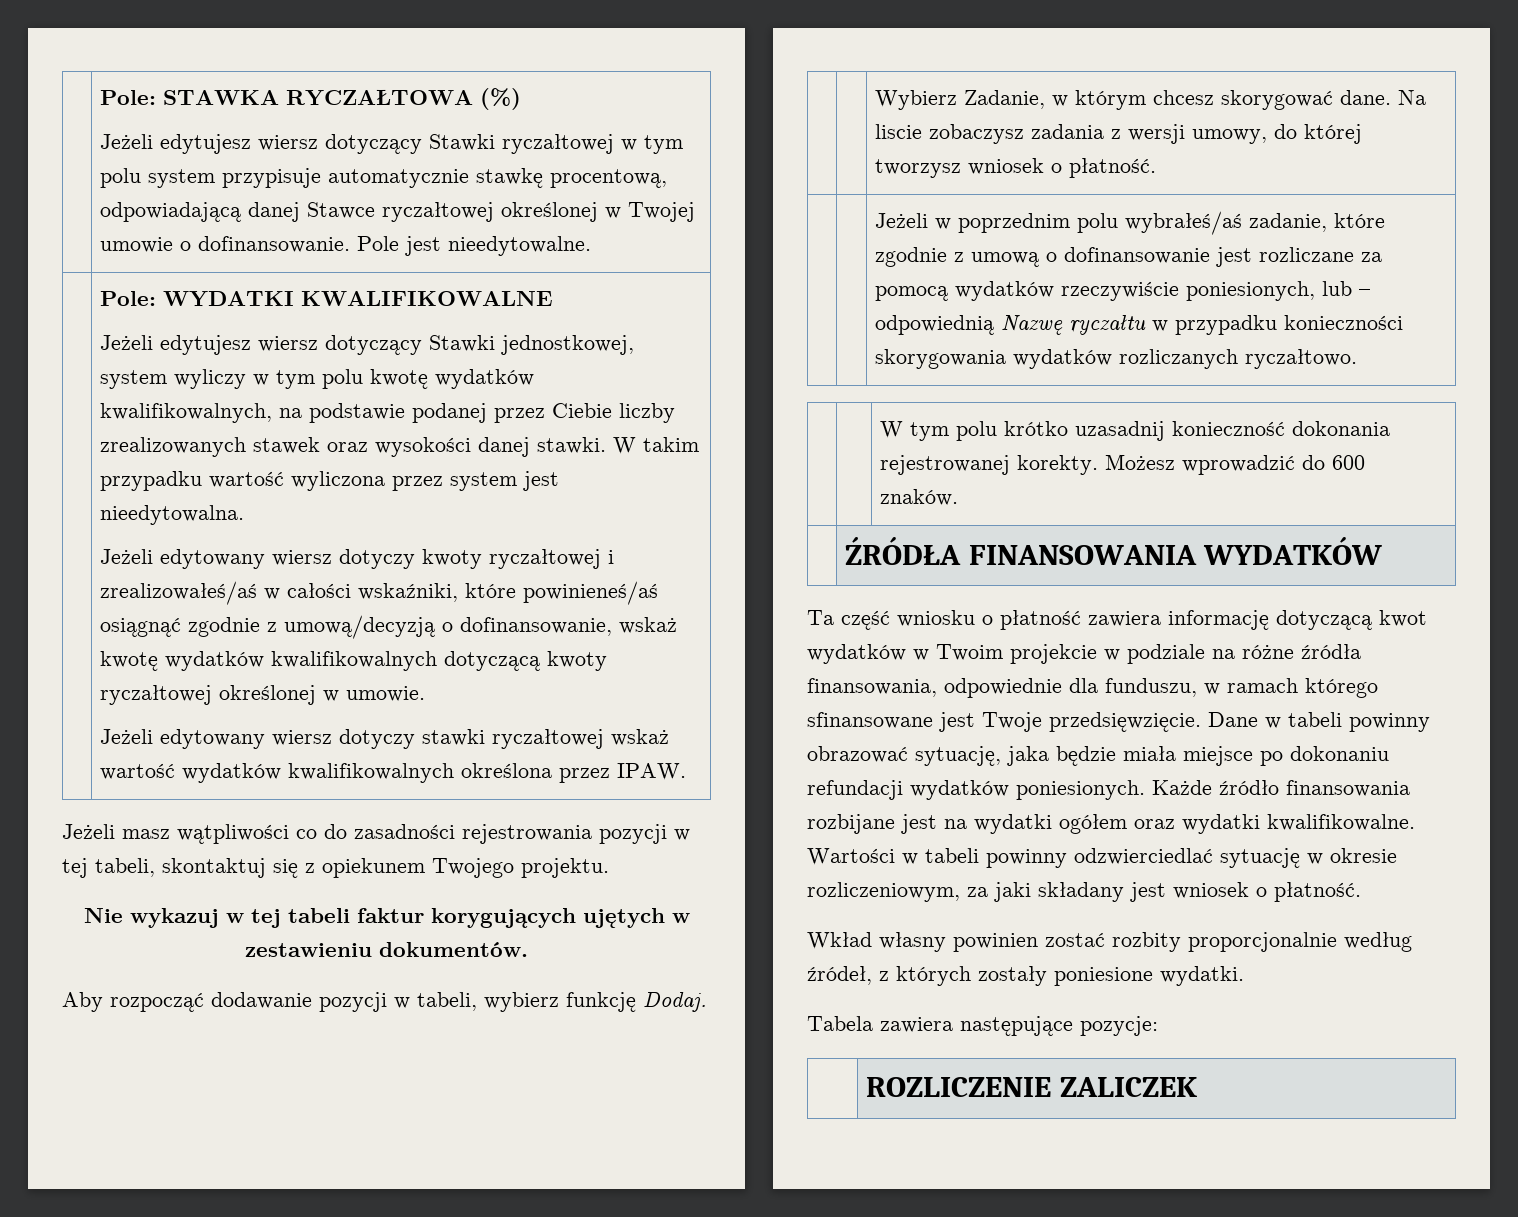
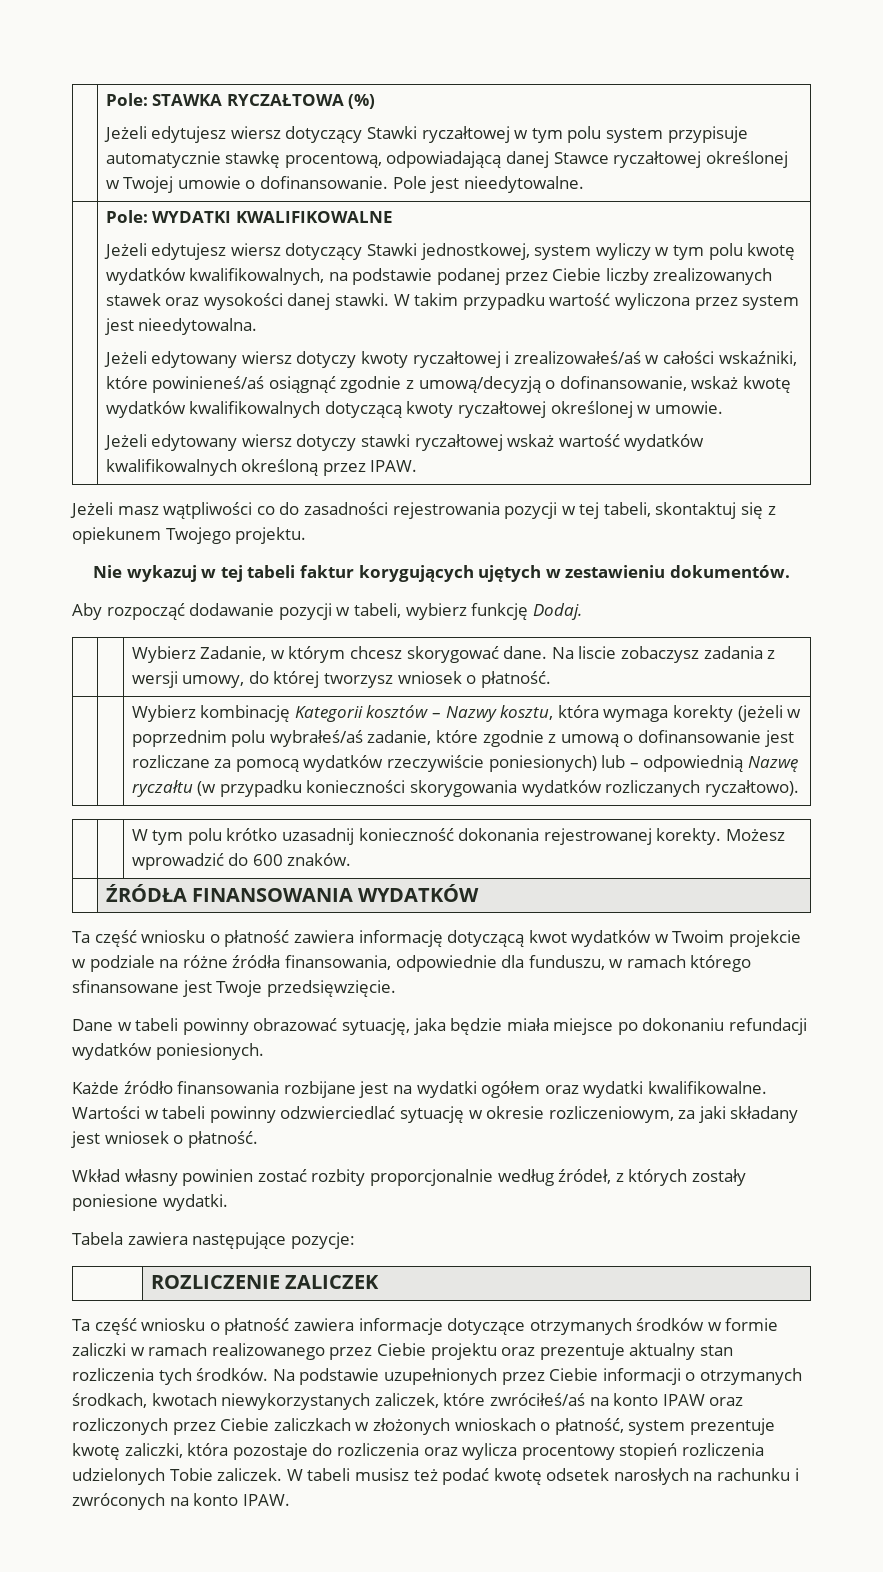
- Jeżeli edytowany wiersz dotyczy stawki ryczałtowej wskaż wartość wydatków kwalifikowalnych określona przez IPAW.
+ Jeżeli edytowany wiersz dotyczy stawki ryczałtowej wskaż wartość wydatków kwalifikowalnych określoną przez IPAW.
- Jeżeli w poprzednim polu wybrałeś/aś zadanie, które zgodnie z umową o dofinansowanie jest rozliczane za pomocą wydatków rzeczywiście poniesionych, lub – odpowiednią Nazwę ryczałtu w przypadku konieczności skorygowania wydatków rozliczanych ryczałtowo.
+ Wybierz kombinację Kategorii kosztów – Nazwy kosztu, która wymaga korekty (jeżeli w poprzednim polu wybrałeś/aś zadanie, które zgodnie z umową o dofinansowanie jest rozliczane za pomocą wydatków rzeczywiście poniesionych) lub – odpowiednią Nazwę ryczałtu (w przypadku konieczności skorygowania wydatków rozliczanych ryczałtowo).
- Ta część wniosku o płatność zawiera informację dotyczącą kwot wydatków w Twoim projekcie w podziale na różne źródła finansowania, odpowiednie dla funduszu, w ramach którego sfinansowane jest Twoje przedsięwzięcie. Dane w tabeli powinny obrazować sytuację, jaka będzie miała miejsce po dokonaniu refundacji wydatków poniesionych. Każde źródło finansowania rozbijane jest na wydatki ogółem oraz wydatki kwalifikowalne.
+ Ta część wniosku o płatność zawiera informację dotyczącą kwot wydatków w Twoim projekcie w podziale na różne źródła finansowania, odpowiednie dla funduszu, w ramach którego sfinansowane jest Twoje przedsięwzięcie.
+ Dane w tabeli powinny obrazować sytuację, jaka będzie miała miejsce po dokonaniu refundacji wydatków poniesionych.
+ Każde źródło finansowania rozbijane jest na wydatki ogółem oraz wydatki kwalifikowalne.
+ Ta część wniosku o płatność zawiera informacje dotyczące otrzymanych środków w formie zaliczki w ramach realizowanego przez Ciebie projektu oraz prezentuje aktualny stan rozliczenia tych środków. Na podstawie uzupełnionych przez Ciebie informacji o otrzymanych środkach, kwotach niewykorzystanych zaliczek, które zwróciłeś/aś na konto IPAW oraz rozliczonych przez Ciebie zaliczkach w złożonych wnioskach o płatność, system prezentuje kwotę zaliczki, która pozostaje do rozliczenia oraz wylicza procentowy stopień rozliczenia udzielonych Tobie zaliczek. W tabeli musisz też podać kwotę odsetek narosłych na rachunku i zwróconych na konto IPAW.

